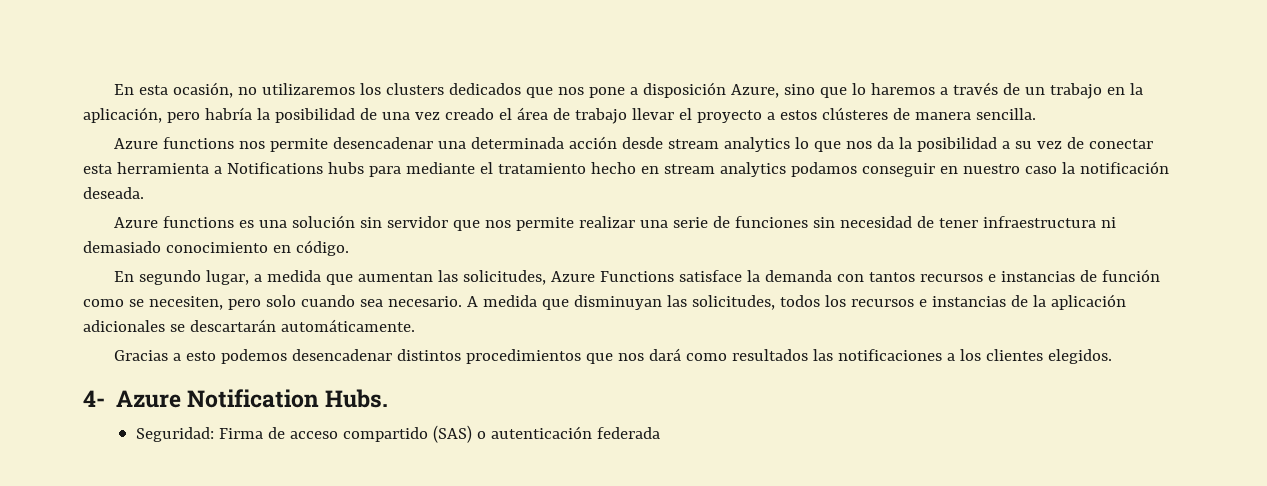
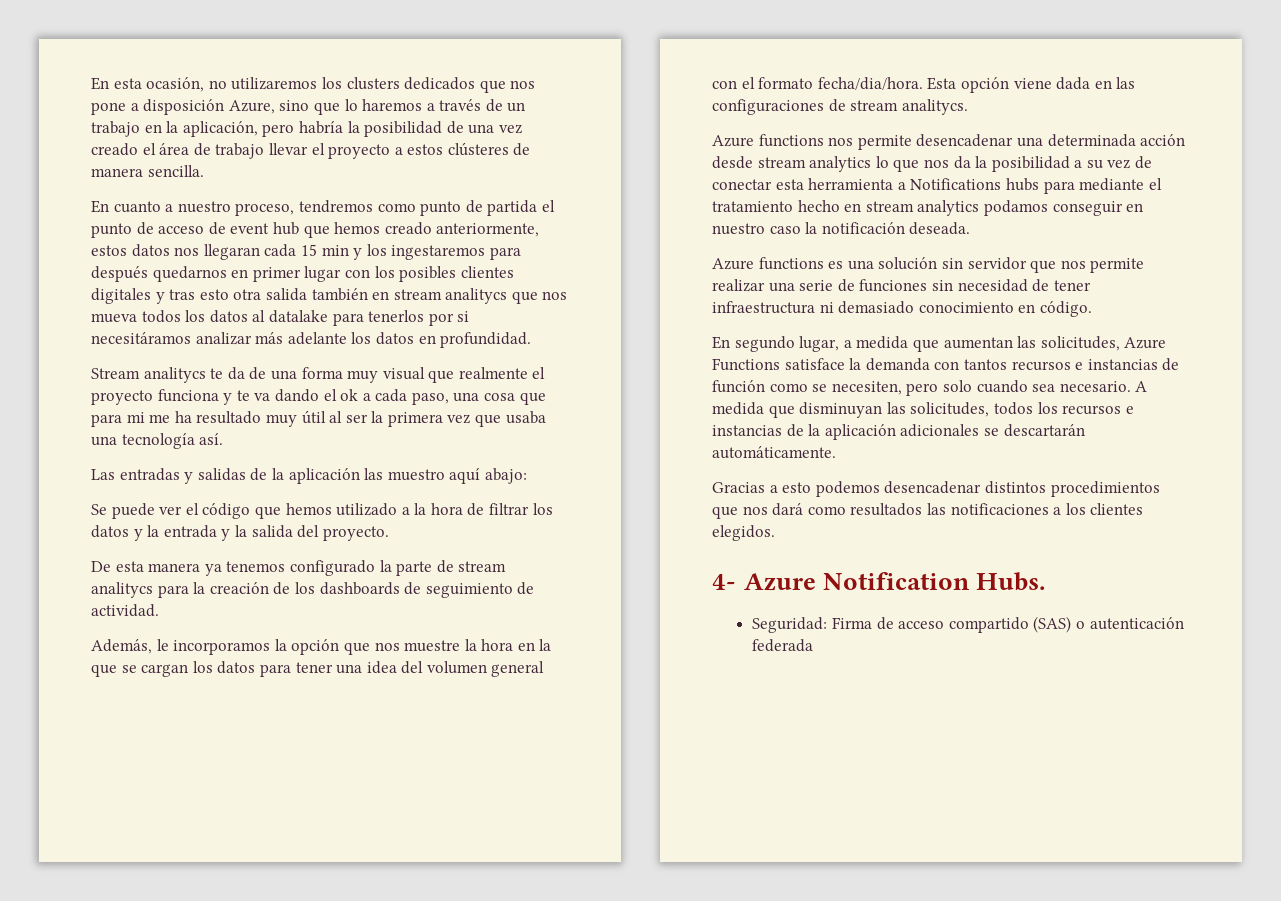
+ En cuanto a nuestro proceso, tendremos como punto de partida el punto de acceso de event hub que hemos creado anteriormente, estos datos nos llegaran cada 15 min y los ingestaremos para después quedarnos en primer lugar con los posibles clientes digitales y tras esto otra salida también en stream analitycs que nos mueva todos los datos al datalake para tenerlos por si necesitáramos analizar más adelante los datos en profundidad.
+ Stream analitycs te da de una forma muy visual que realmente el proyecto funciona y te va dando el ok a cada paso, una cosa que para mi me ha resultado muy útil al ser la primera vez que usaba una tecnología así.
+ Las entradas y salidas de la aplicación las muestro aquí abajo:
+ Se puede ver el código que hemos utilizado a la hora de filtrar los datos y la entrada y la salida del proyecto.
+ De esta manera ya tenemos configurado la parte de stream analitycs para la creación de los dashboards de seguimiento de actividad.
+ Además, le incorporamos la opción que nos muestre la hora en la que se cargan los datos para tener una idea del volumen general con el formato fecha/dia/hora. Esta opción viene dada en las configuraciones de stream analitycs.

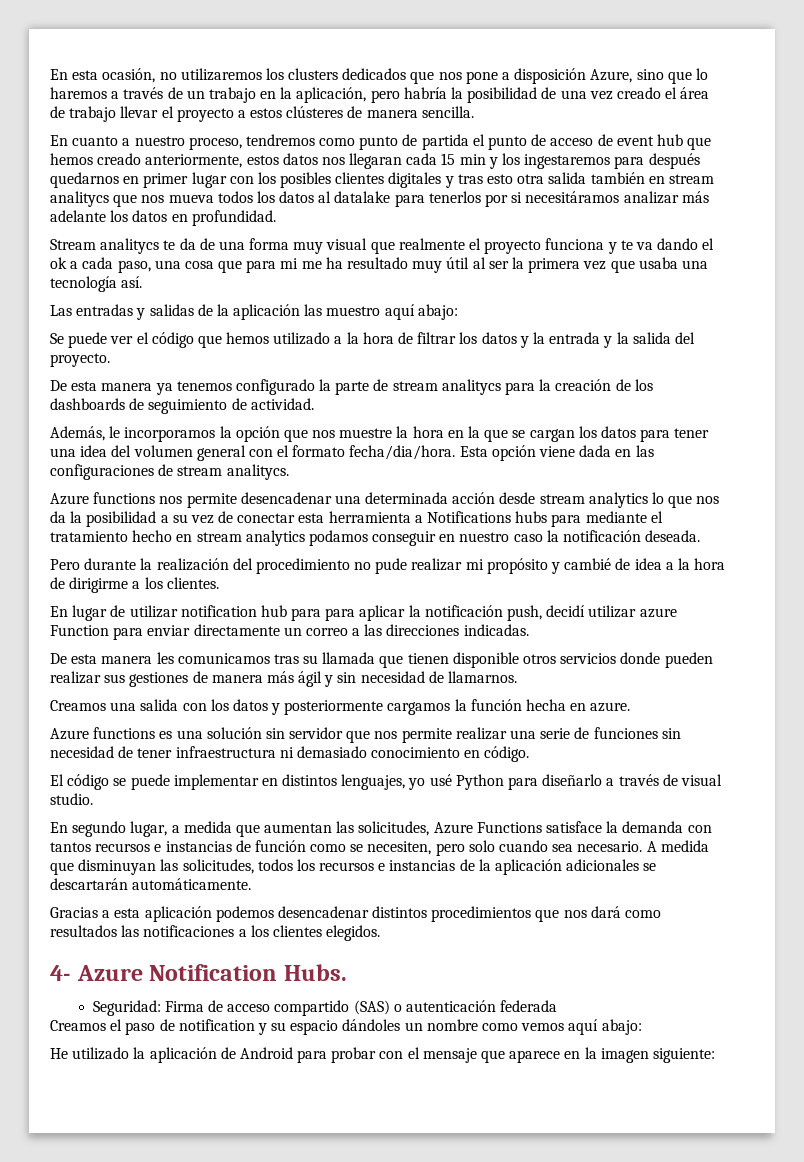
+ Pero durante la realización del procedimiento no pude realizar mi propósito y cambié de idea a la hora de dirigirme a los clientes.
+ En lugar de utilizar notification hub para para aplicar la notificación push, decidí utilizar azure Function para enviar directamente un correo a las direcciones indicadas.
+ De esta manera les comunicamos tras su llamada que tienen disponible otros servicios donde pueden realizar sus gestiones de manera más ágil y sin necesidad de llamarnos.
+ Creamos una salida con los datos y posteriormente cargamos la función hecha en azure.
+ El código se puede implementar en distintos lenguajes, yo usé Python para diseñarlo a través de visual studio.
- Gracias a esto podemos desencadenar distintos procedimientos que nos dará como resultados las notificaciones a los clientes elegidos.
+ Gracias a esta aplicación podemos desencadenar distintos procedimientos que nos dará como resultados las notificaciones a los clientes elegidos.
+ Creamos el paso de notification y su espacio dándoles un nombre como vemos aquí abajo:
+ He utilizado la aplicación de Android para probar con el mensaje que aparece en la imagen siguiente:

